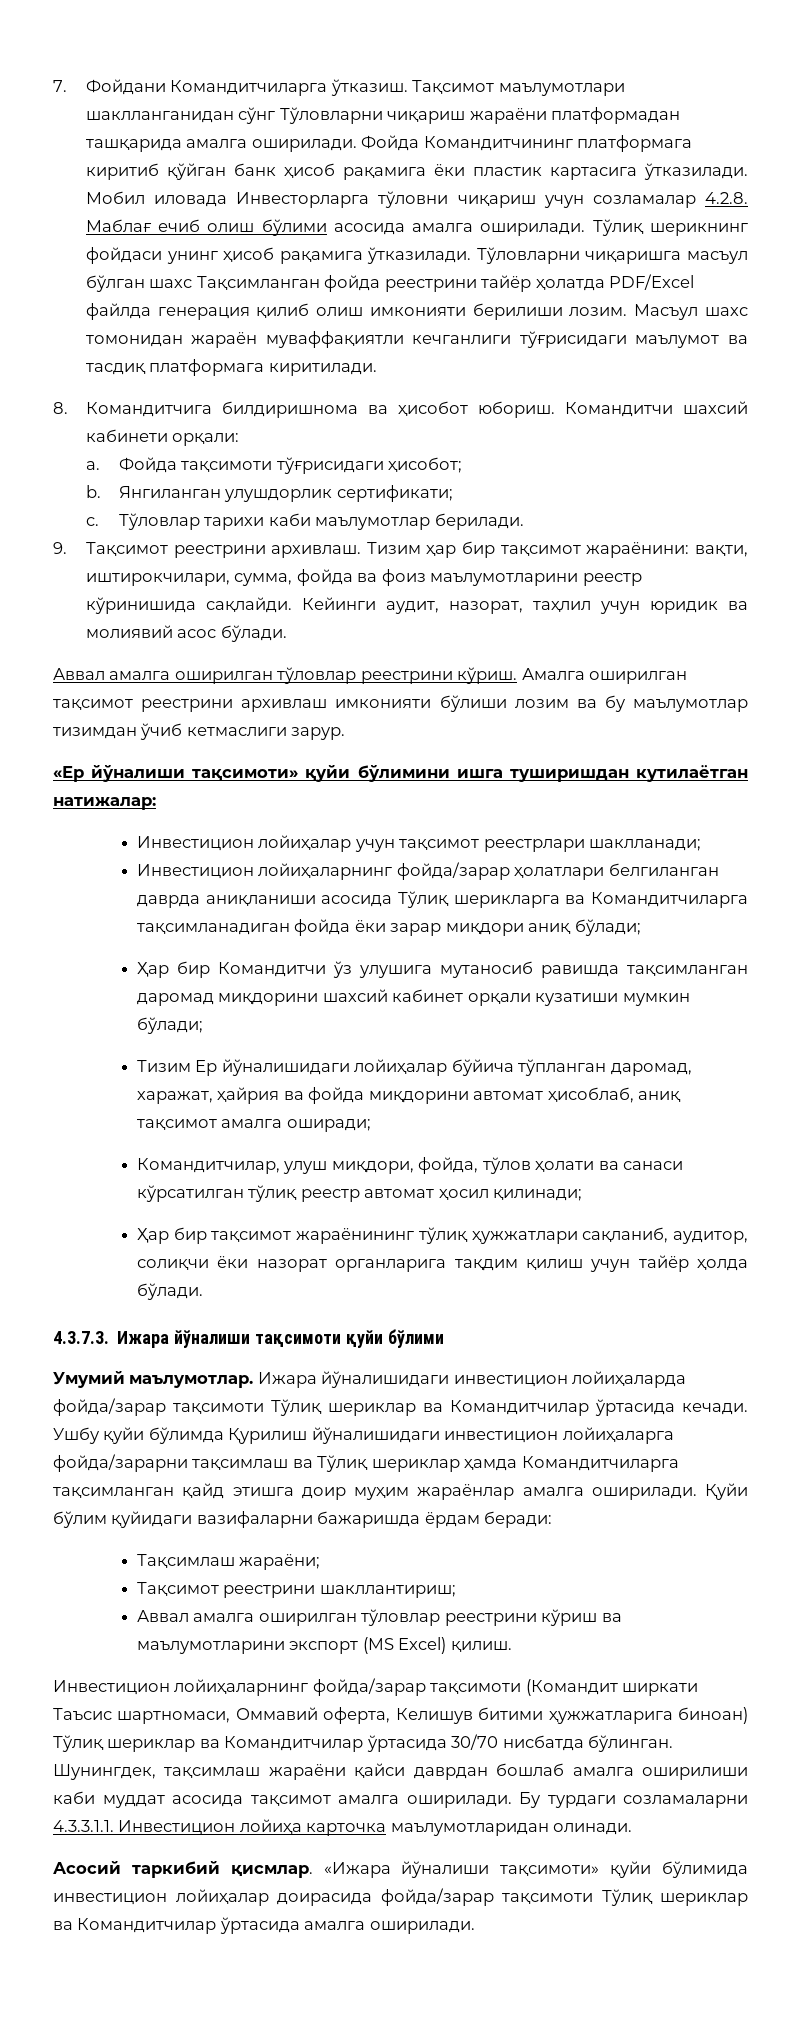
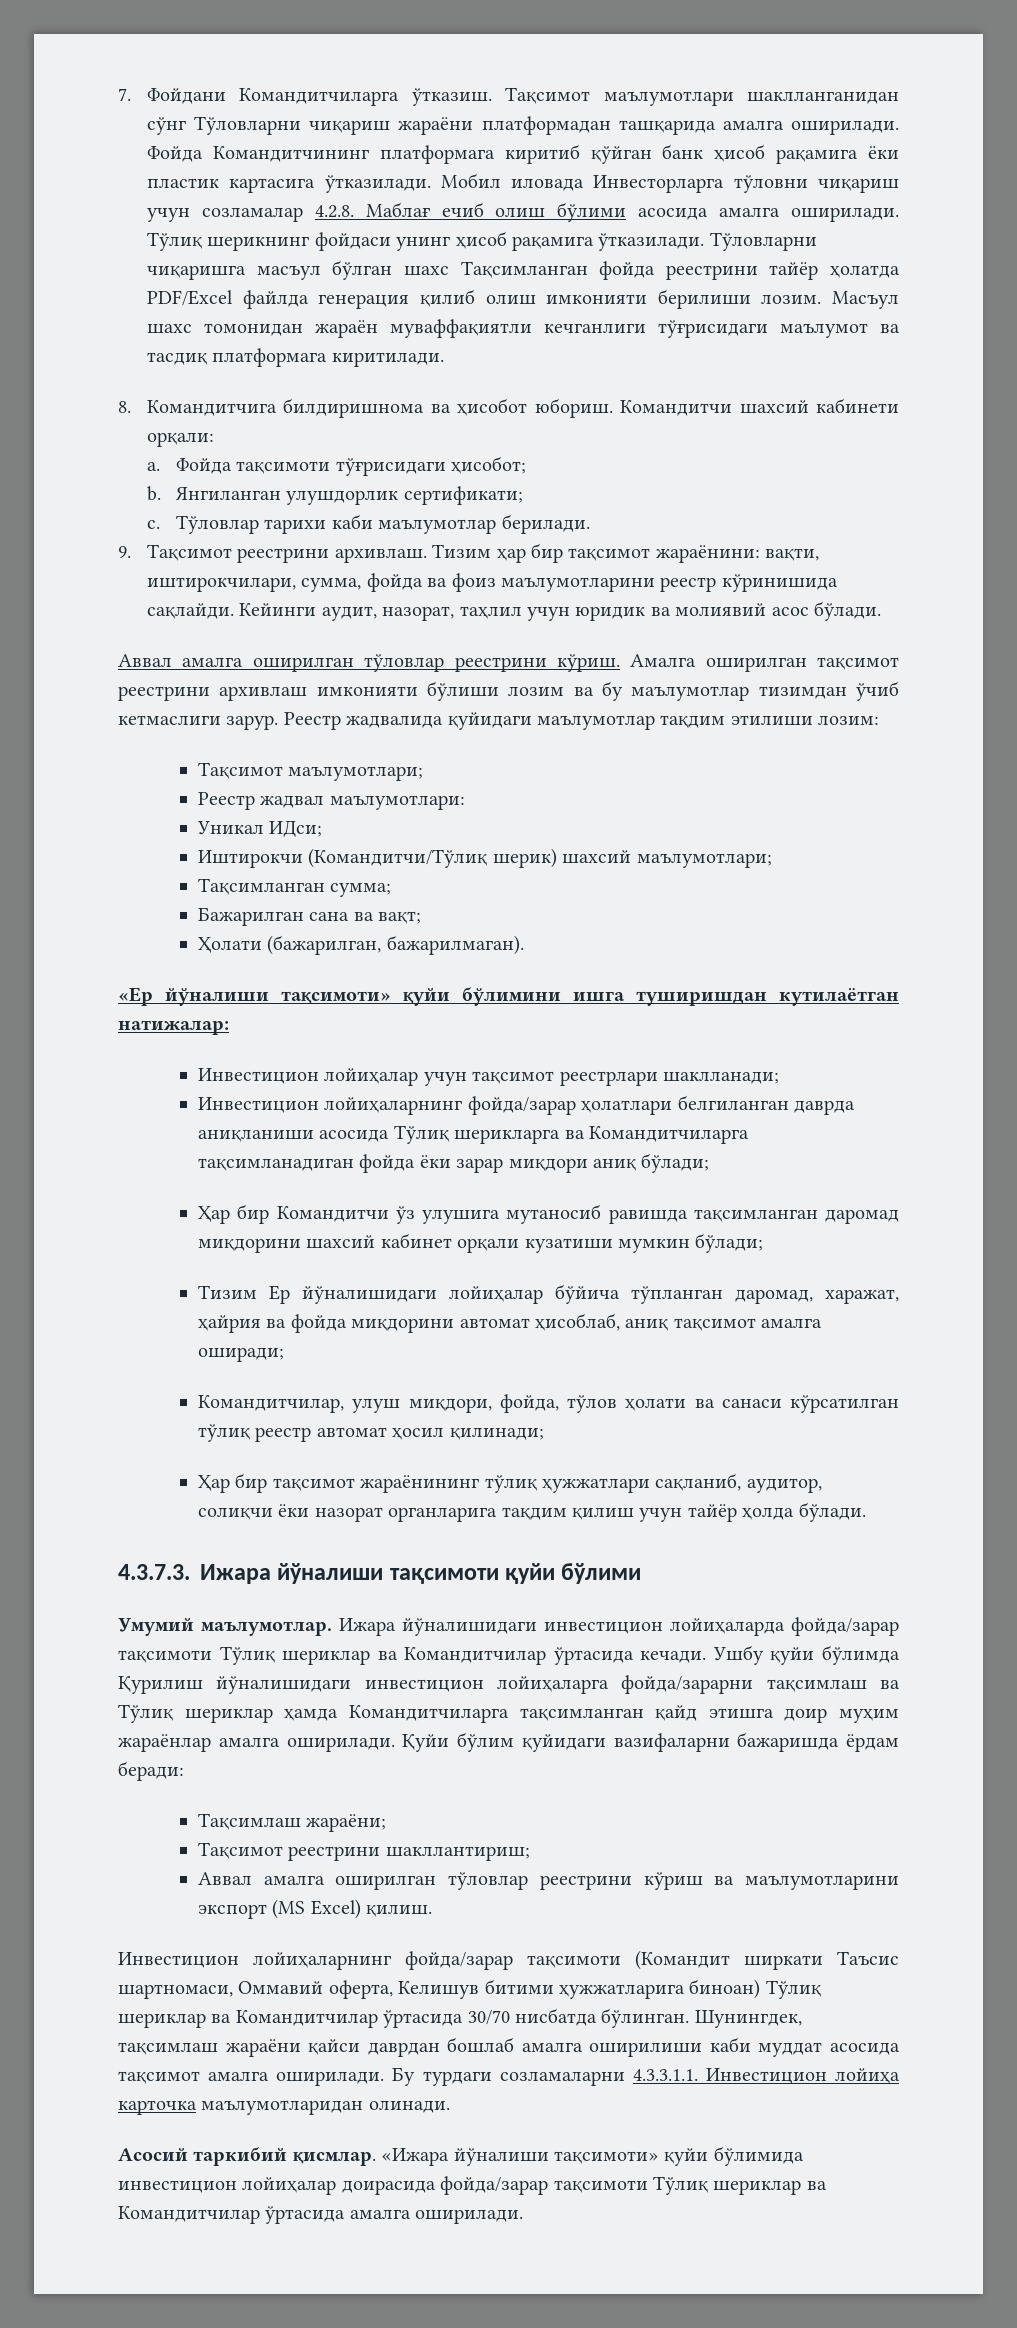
+ Реестр жадвалида қуйидаги маълумотлар тақдим этилиши лозим:
+ Тақсимот маълумотлари;
+ Реестр жадвал маълумотлари:
+ Уникал ИДси;
+ Иштирокчи (Командитчи/Тўлиқ шерик) шахсий маълумотлари;
+ Тақсимланган сумма;
+ Бажарилган сана ва вақт;
+ Ҳолати (бажарилган, бажарилмаган).

